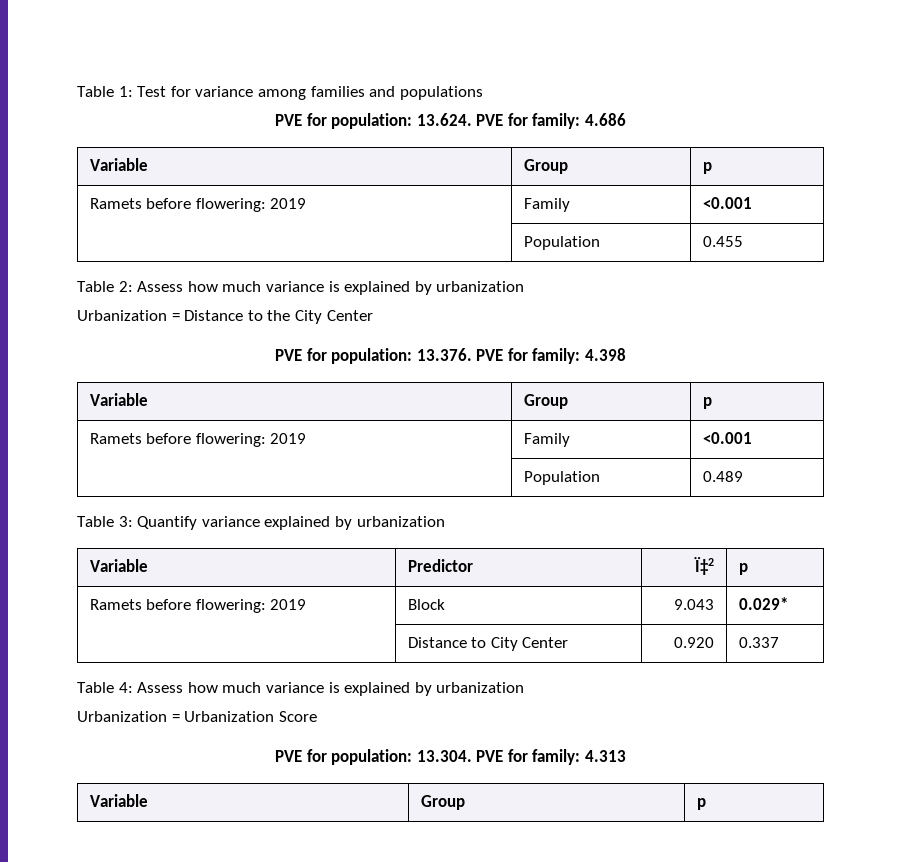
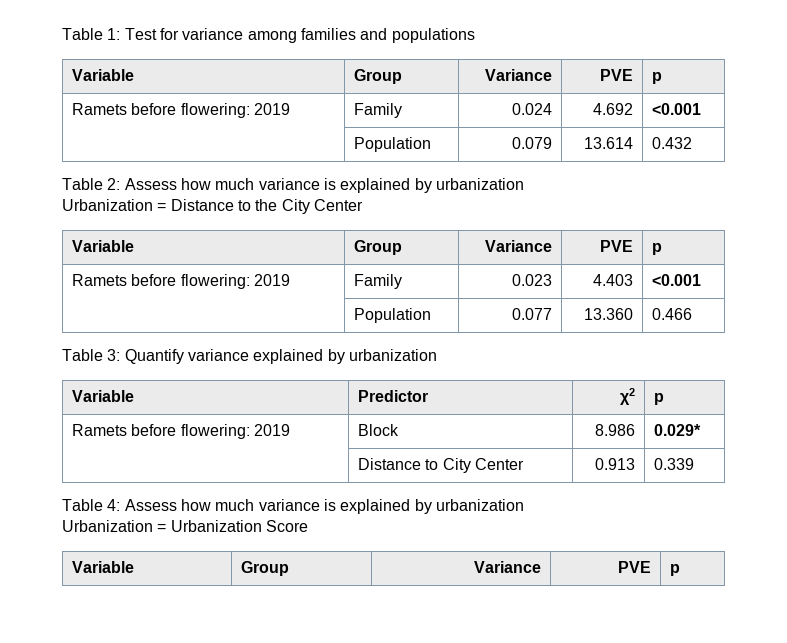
  Table 1: Test for variance among families and populations
- PVE for population: 13.624. PVE for family: 4.686
- Variable | Group | p
- Ramets before flowering: 2019 | Family | <0.001
- | Population | 0.455
+ Variable | Group | Variance | PVE | p
+ Ramets before flowering: 2019 | Family | 0.024 | 4.692 | <0.001
+ | Population | 0.079 | 13.614 | 0.432
  Urbanization = Distance to the City Center
- PVE for population: 13.376. PVE for family: 4.398
- Variable | Group | p
- Ramets before flowering: 2019 | Family | <0.001
- | Population | 0.489
+ Variable | Group | Variance | PVE | p
+ Ramets before flowering: 2019 | Family | 0.023 | 4.403 | <0.001
+ | Population | 0.077 | 13.360 | 0.466
- Variable | Predictor | Ï‡2 | p
+ Variable | Predictor | χ2 | p
- Ramets before flowering: 2019 | Block | 9.043 | 0.029*
+ Ramets before flowering: 2019 | Block | 8.986 | 0.029*
- | Distance to City Center | 0.920 | 0.337
+ | Distance to City Center | 0.913 | 0.339
  Urbanization = Urbanization Score
- PVE for population: 13.304. PVE for family: 4.313
- Variable | Group | p
+ Variable | Group | Variance | PVE | p

